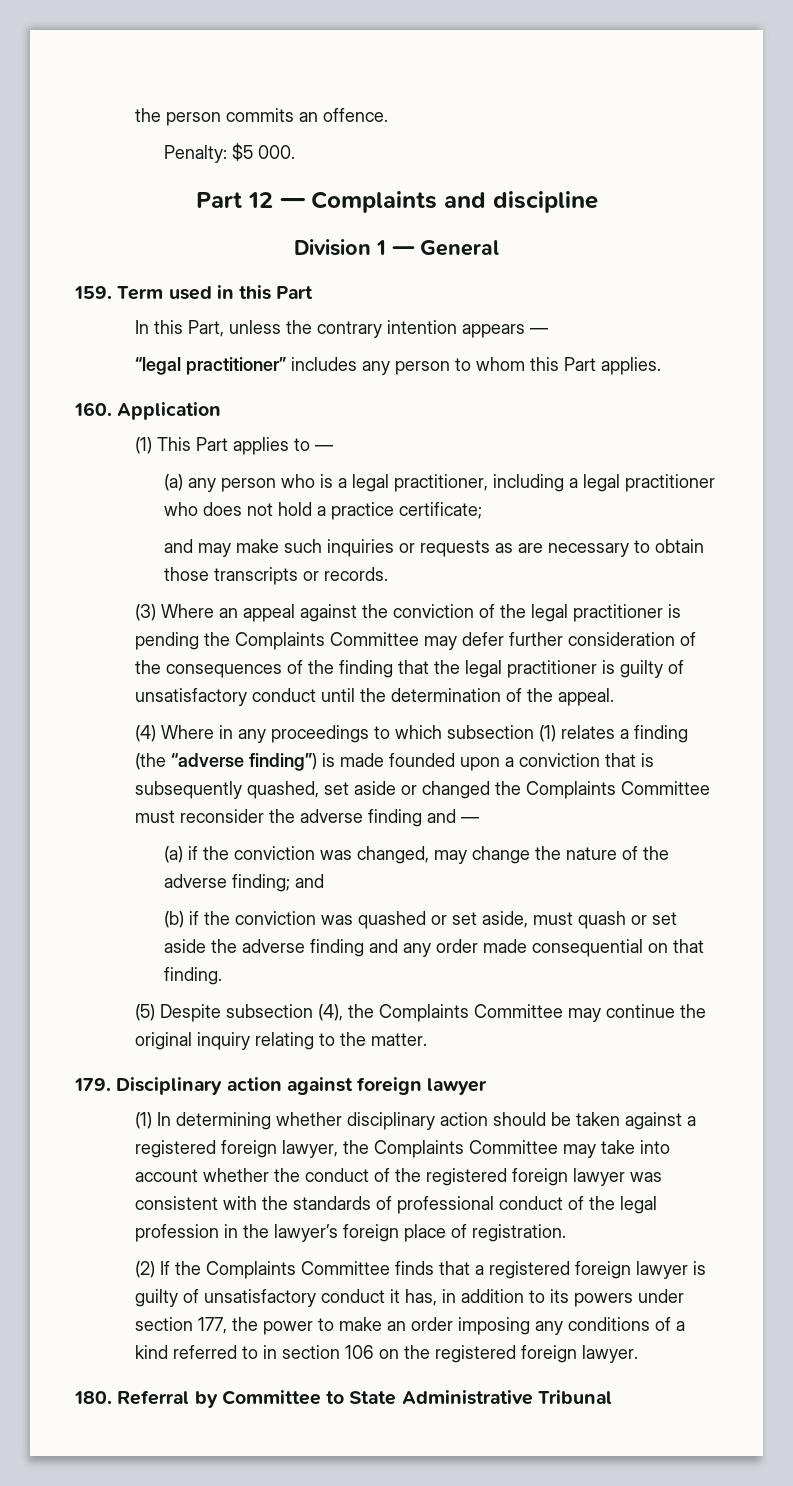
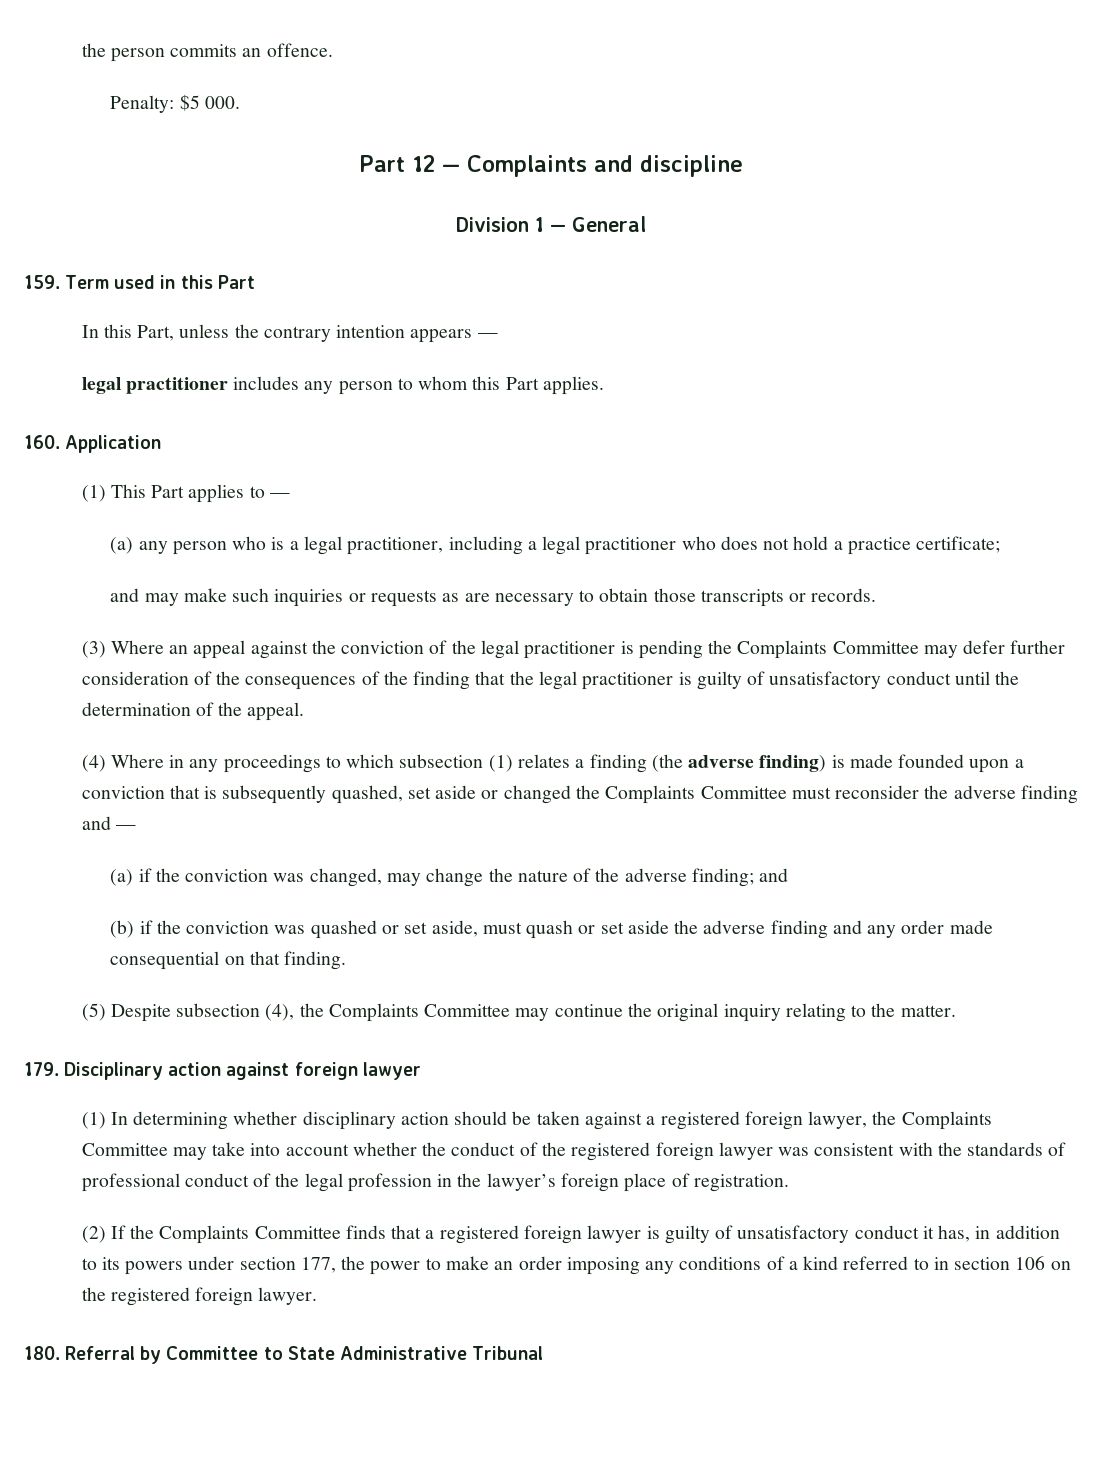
- “legal practitioner” includes any person to whom this Part applies.
+ legal practitioner includes any person to whom this Part applies.
- (4) Where in any proceedings to which subsection (1) relates a finding (the “adverse finding”) is made founded upon a conviction that is subsequently quashed, set aside or changed the Complaints Committee must reconsider the adverse finding and —
+ (4) Where in any proceedings to which subsection (1) relates a finding (the adverse finding) is made founded upon a conviction that is subsequently quashed, set aside or changed the Complaints Committee must reconsider the adverse finding and —

